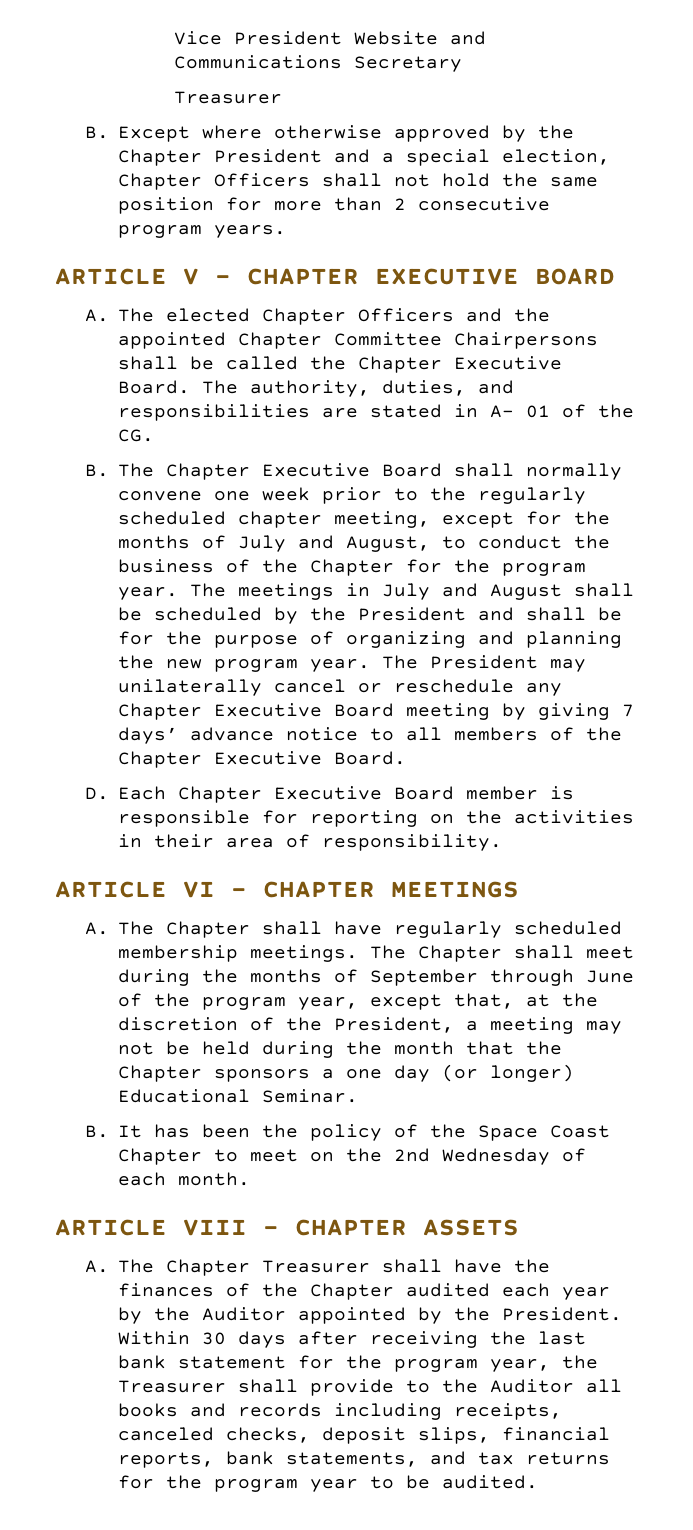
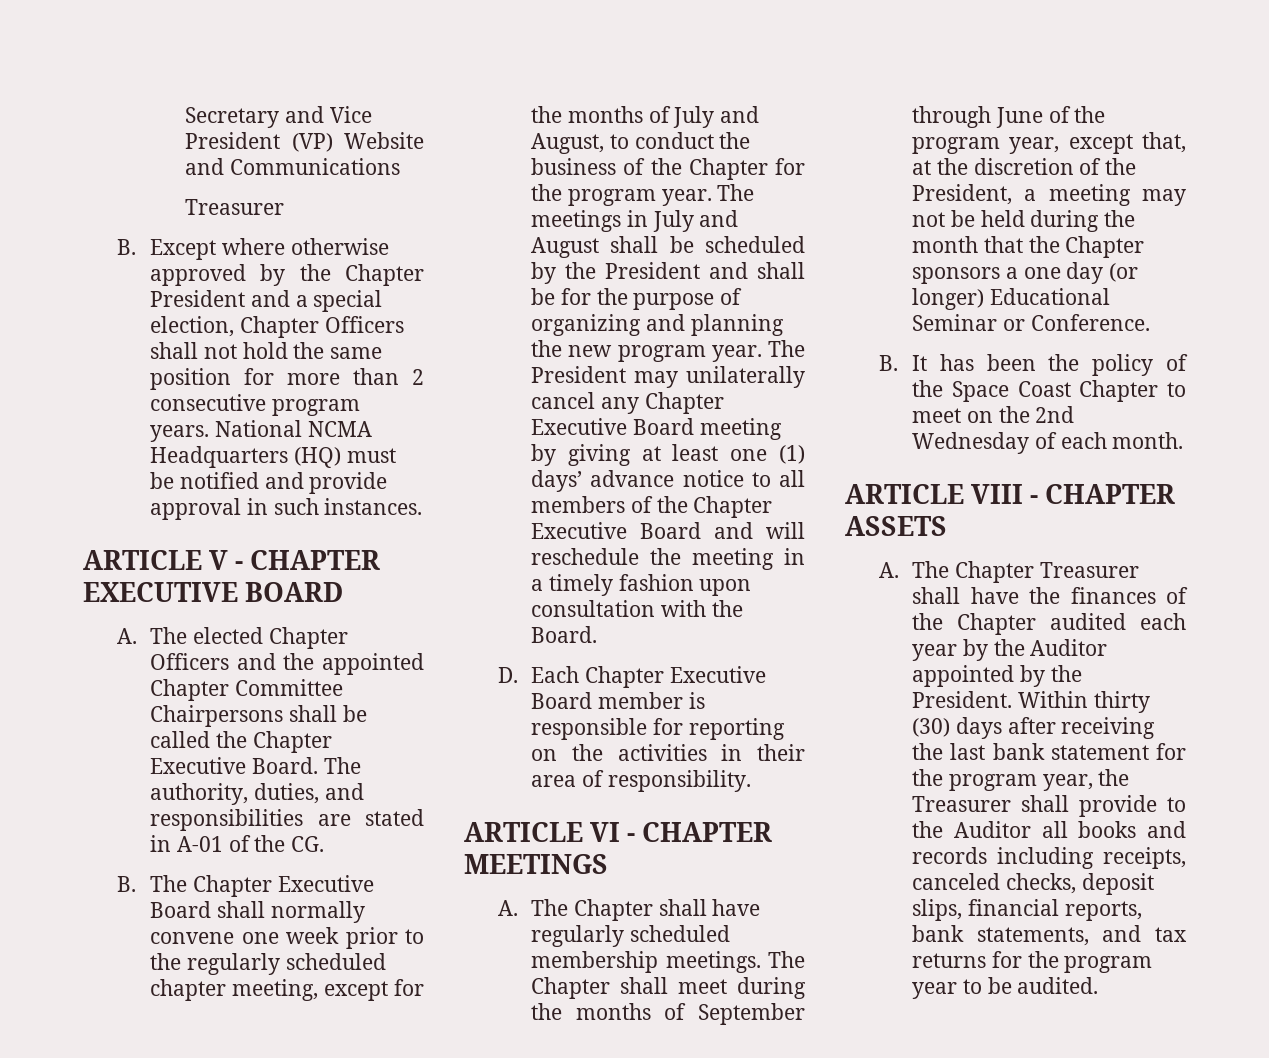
- Vice President Website and Communications Secretary
+ Secretary and Vice President (VP) Website and Communications
+ National NCMA Headquarters (HQ) must be notified and provide approval in such instances.
- The authority, duties, and responsibilities are stated in A- 01 of the CG.
+ The authority, duties, and responsibilities are stated in A-01 of the CG.
- The President may unilaterally cancel or reschedule any Chapter Executive Board meeting by giving 7 days’ advance notice to all members of the Chapter Executive Board.
+ The President may unilaterally cancel any Chapter Executive Board meeting by giving at least one (1) days’ advance notice to all members of the Chapter Executive Board and will reschedule the meeting in a timely fashion upon consultation with the Board.
- The Chapter shall meet during the months of September through June of the program year, except that, at the discretion of the President, a meeting may not be held during the month that the Chapter sponsors a one day (or longer) Educational Seminar.
+ The Chapter shall meet during the months of September through June of the program year, except that, at the discretion of the President, a meeting may not be held during the month that the Chapter sponsors a one day (or longer) Educational Seminar or Conference.
- Within 30 days after receiving the last bank statement for the program year, the Treasurer shall provide to the Auditor all books and records including receipts, canceled checks, deposit slips, financial reports, bank statements, and tax returns for the program year to be audited.
+ Within thirty (30) days after receiving the last bank statement for the program year, the Treasurer shall provide to the Auditor all books and records including receipts, canceled checks, deposit slips, financial reports, bank statements, and tax returns for the program year to be audited.

